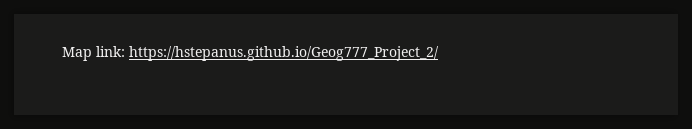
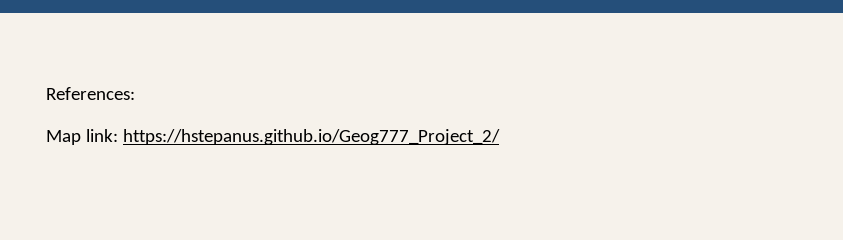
+ References:

